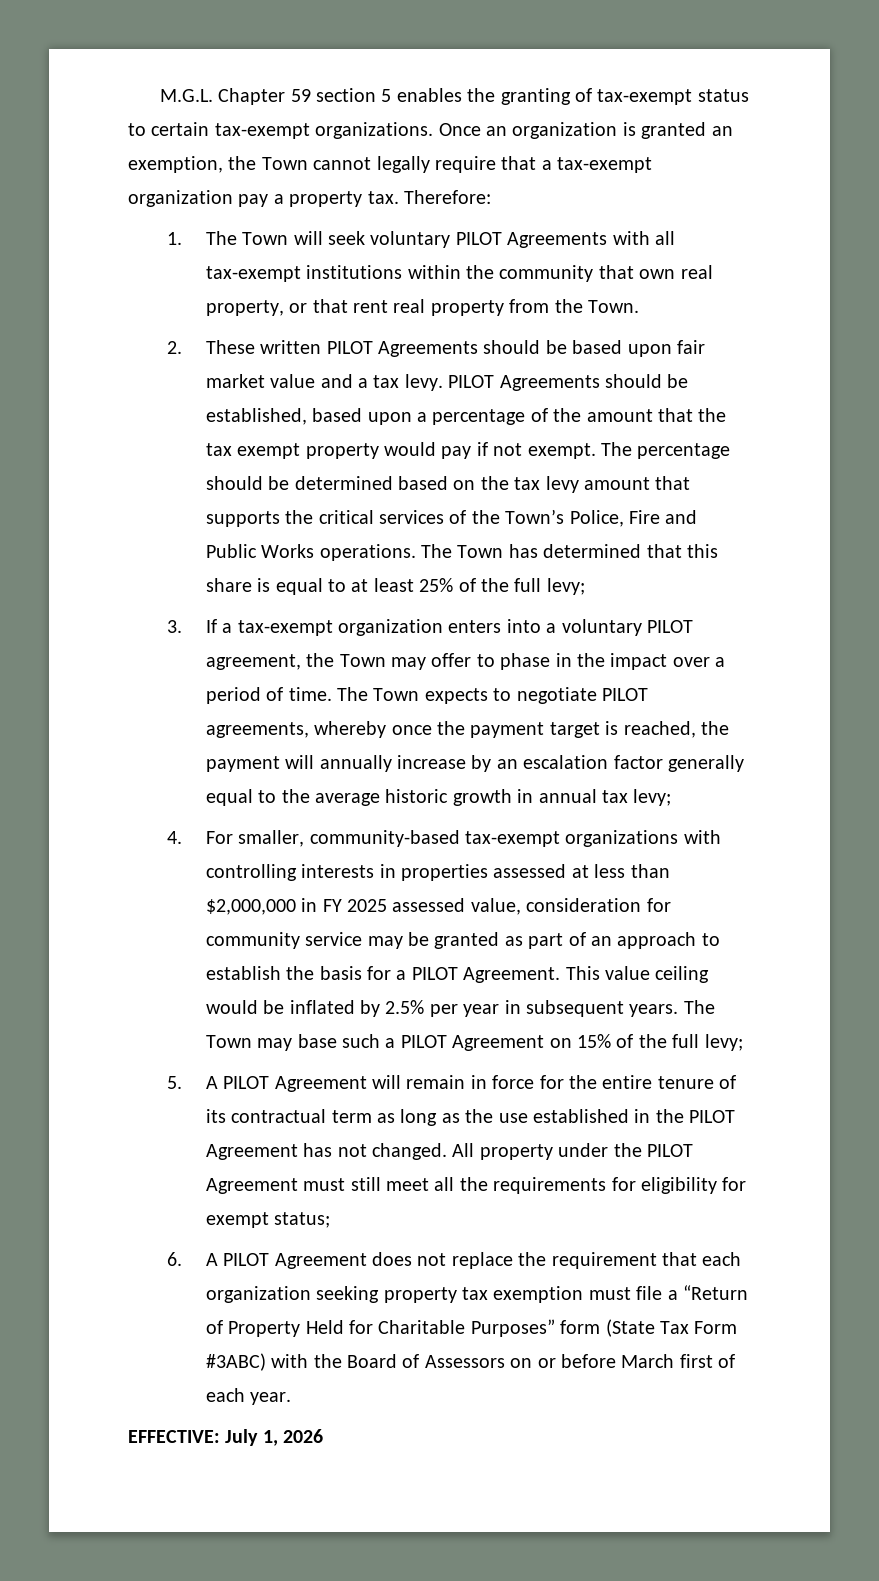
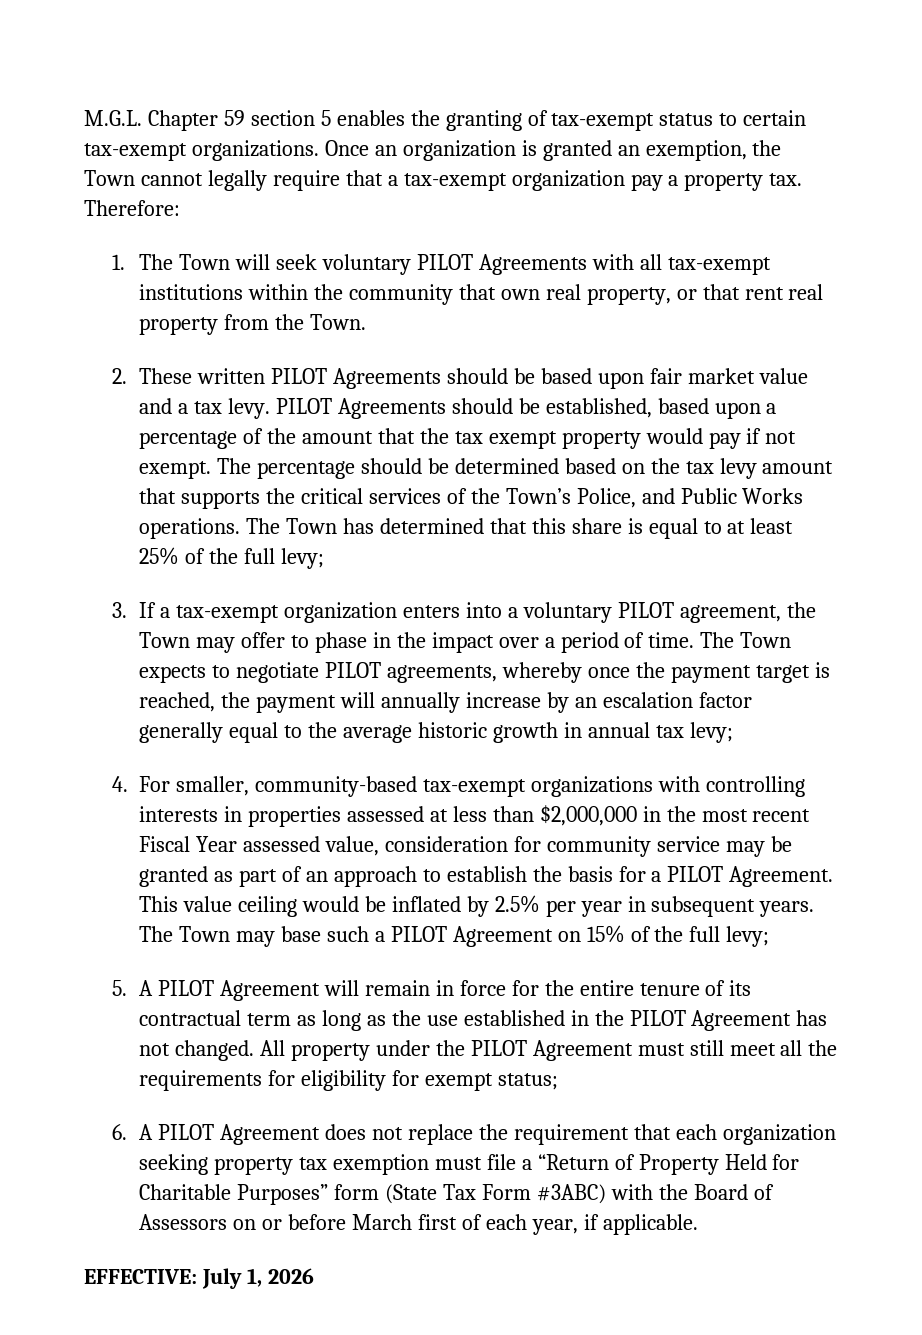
- The percentage should be determined based on the tax levy amount that supports the critical services of the Town’s Police, Fire and Public Works operations.
+ The percentage should be determined based on the tax levy amount that supports the critical services of the Town’s Police, and Public Works operations.
- 4. For smaller, community-based tax-exempt organizations with controlling interests in properties assessed at less than $2,000,000 in FY 2025 assessed value, consideration for community service may be granted as part of an approach to establish the basis for a PILOT Agreement.
+ 4. For smaller, community-based tax-exempt organizations with controlling interests in properties assessed at less than $2,000,000 in the most recent Fiscal Year assessed value, consideration for community service may be granted as part of an approach to establish the basis for a PILOT Agreement.
- 6. A PILOT Agreement does not replace the requirement that each organization seeking property tax exemption must file a “Return of Property Held for Charitable Purposes” form (State Tax Form #3ABC) with the Board of Assessors on or before March first of each year.
+ 6. A PILOT Agreement does not replace the requirement that each organization seeking property tax exemption must file a “Return of Property Held for Charitable Purposes” form (State Tax Form #3ABC) with the Board of Assessors on or before March first of each year, if applicable.

